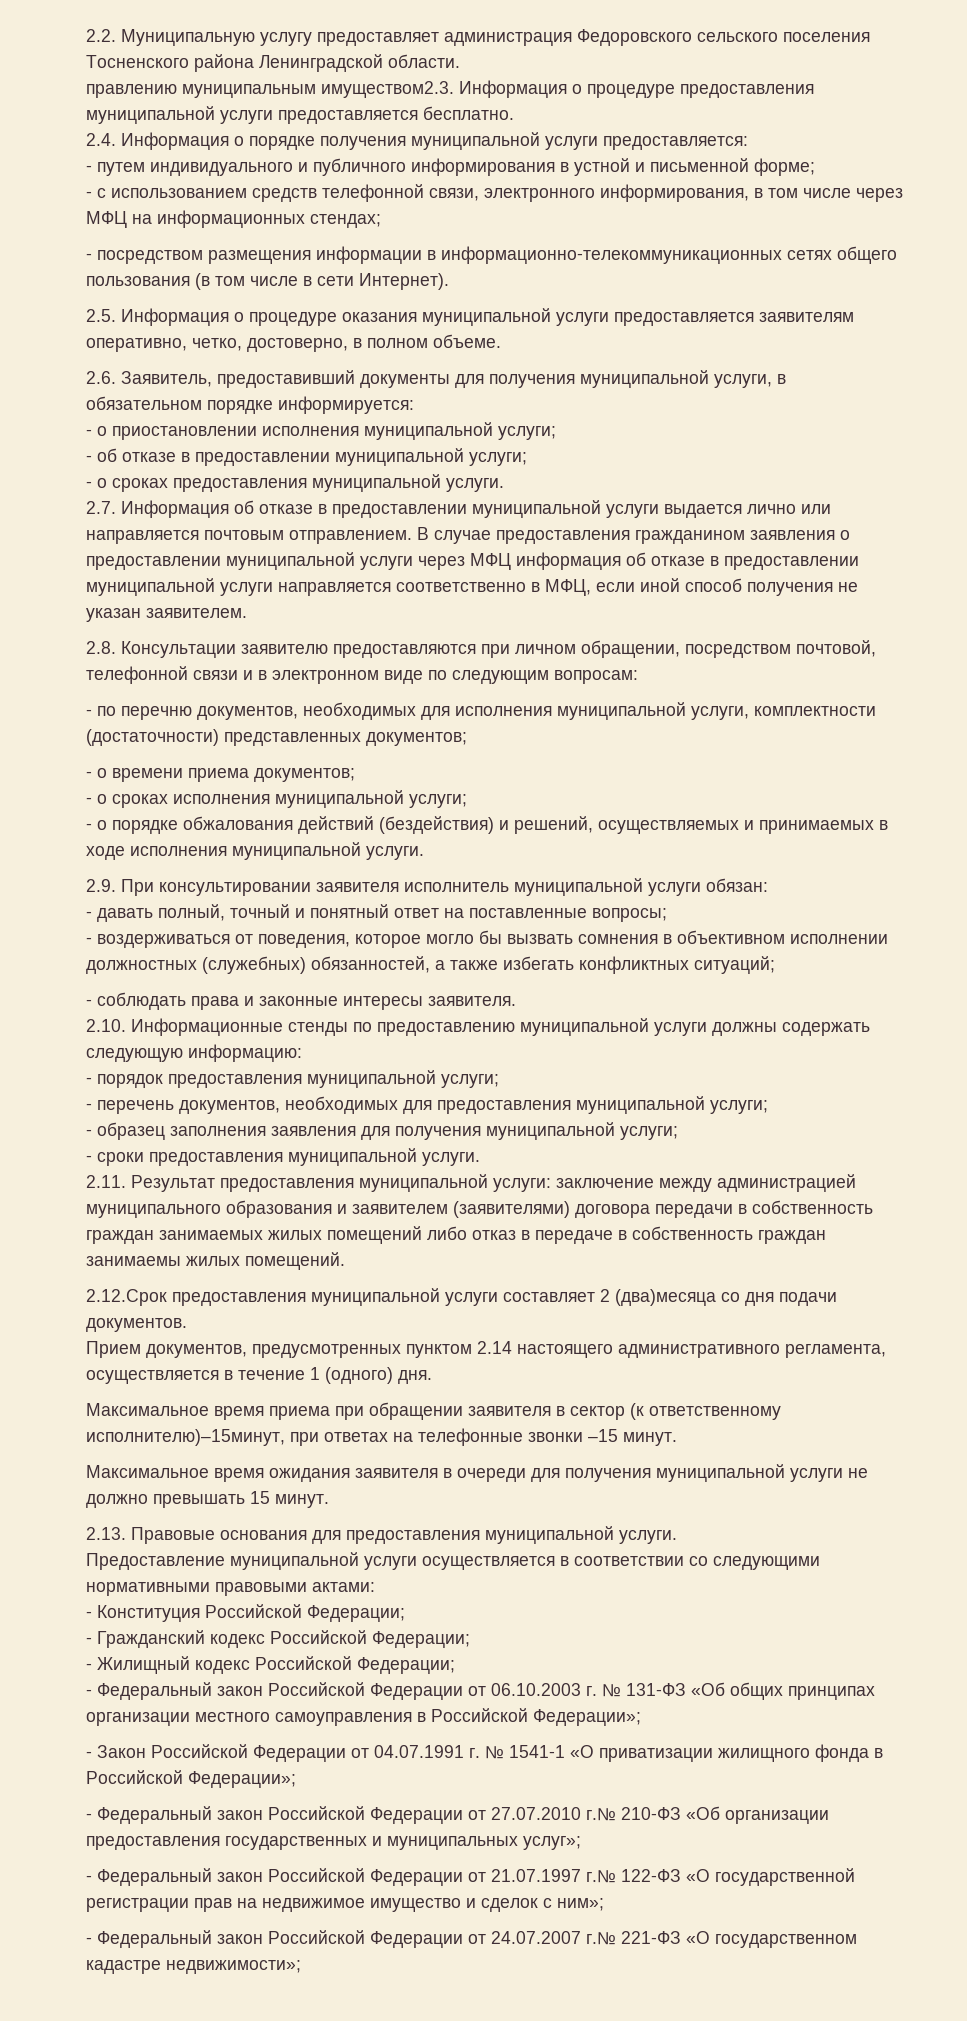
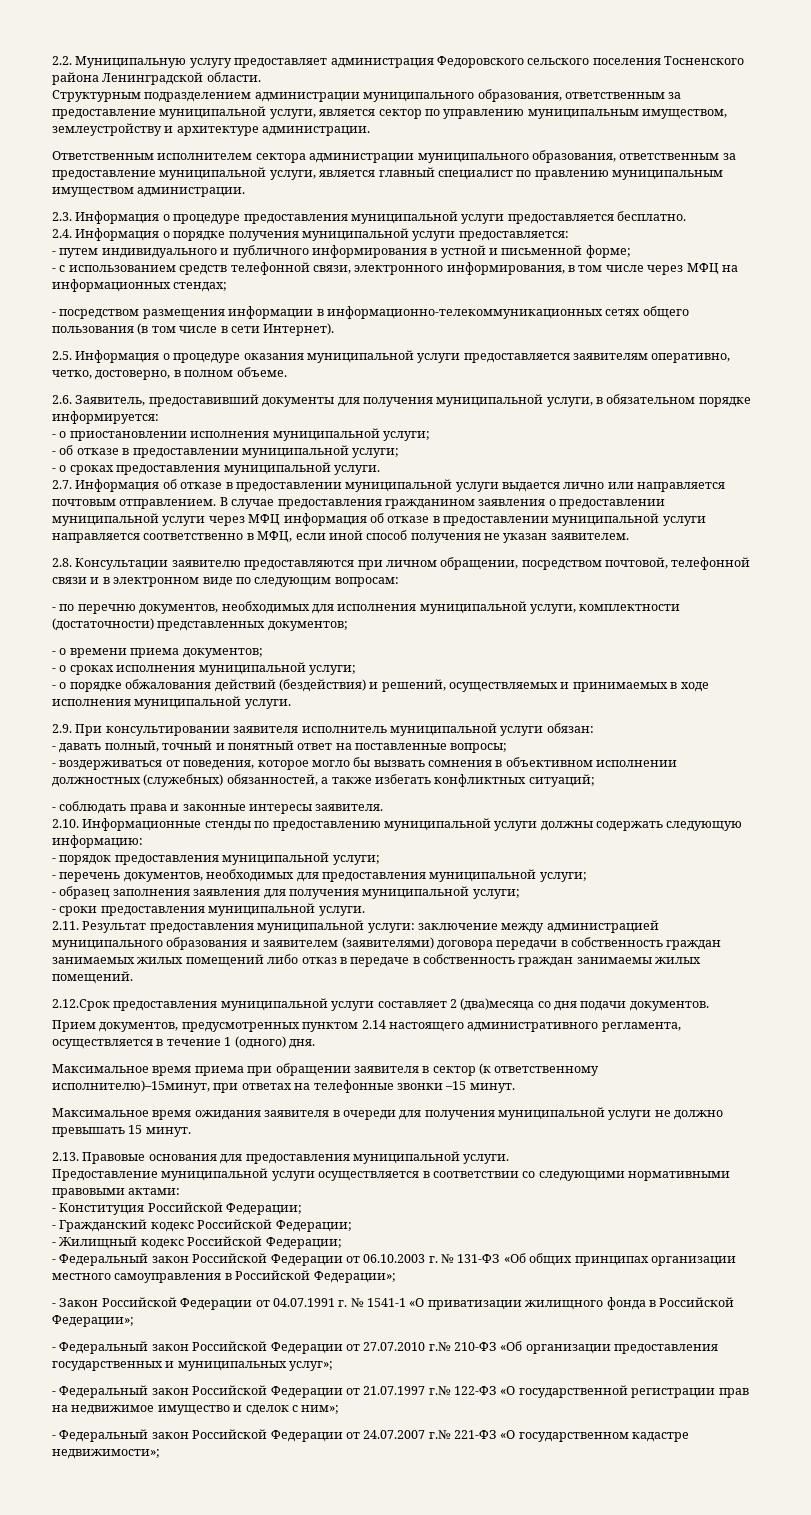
- правлению муниципальным имуществом2.3. Информация о процедуре предоставления муниципальной услуги предоставляется бесплатно.
+ Структурным подразделением администрации муниципального образования, ответственным за предоставление муниципальной услуги, является сектор по управлению муниципальным имуществом, землеустройству и архитектуре администрации.
+ Ответственным исполнителем сектора администрации муниципального образования, ответственным за предоставление муниципальной услуги, является главный специалист по правлению муниципальным имуществом администрации.
+ 2.3. Информация о процедуре предоставления муниципальной услуги предоставляется бесплатно.

